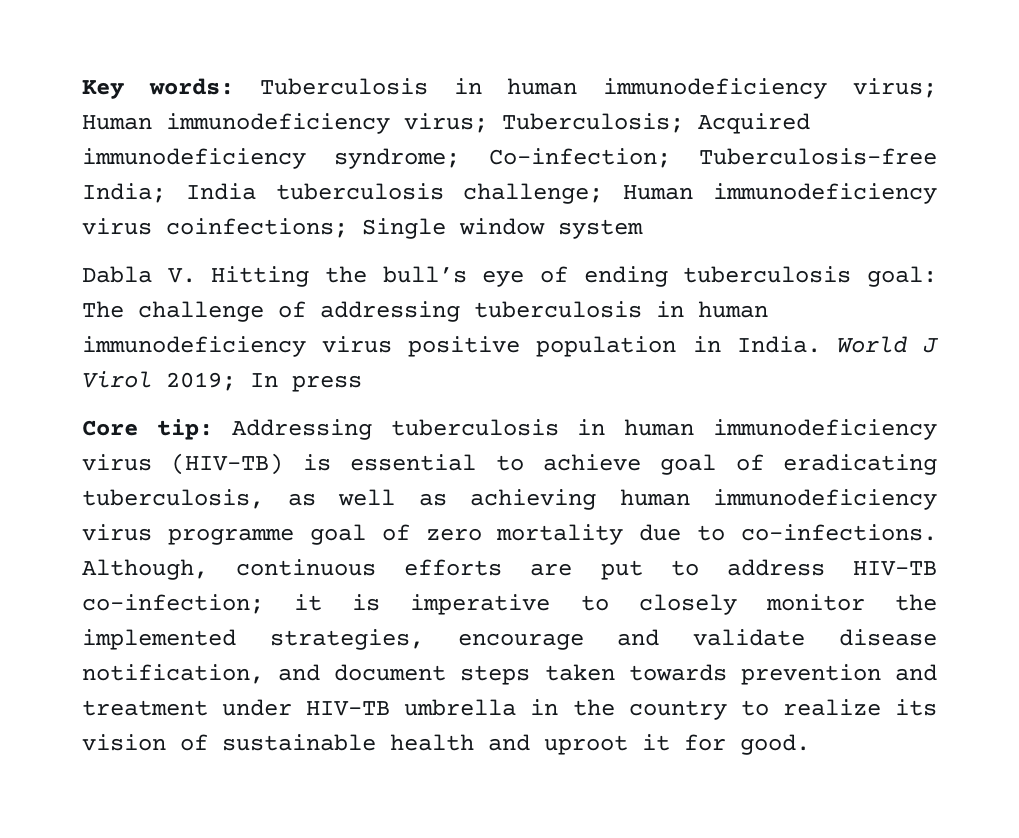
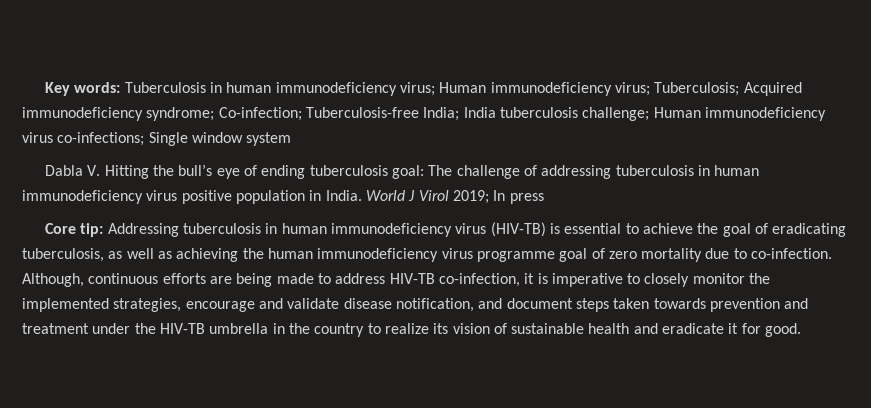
- Key words: Tuberculosis in human immunodeficiency virus; Human immunodeficiency virus; Tuberculosis; Acquired immunodeficiency syndrome; Co-infection; Tuberculosis-free India; India tuberculosis challenge; Human immunodeficiency virus coinfections; Single window system
+ Key words: Tuberculosis in human immunodeficiency virus; Human immunodeficiency virus; Tuberculosis; Acquired immunodeficiency syndrome; Co-infection; Tuberculosis-free India; India tuberculosis challenge; Human immunodeficiency virus co-infections; Single window system
- Core tip: Addressing tuberculosis in human immunodeficiency virus (HIV-TB) is essential to achieve goal of eradicating tuberculosis, as well as achieving human immunodeficiency virus programme goal of zero mortality due to co-infections.
+ Core tip: Addressing tuberculosis in human immunodeficiency virus (HIV-TB) is essential to achieve the goal of eradicating tuberculosis, as well as achieving the human immunodeficiency virus programme goal of zero mortality due to co-infection.
- Although, continuous efforts are put to address HIV-TB co-infection; it is imperative to closely monitor the implemented strategies, encourage and validate disease notification, and document steps taken towards prevention and treatment under HIV-TB umbrella in the country to realize its vision of sustainable health and uproot it for good.
+ Although, continuous efforts are being made to address HIV-TB co-infection, it is imperative to closely monitor the implemented strategies, encourage and validate disease notification, and document steps taken towards prevention and treatment under the HIV-TB umbrella in the country to realize its vision of sustainable health and eradicate it for good.

